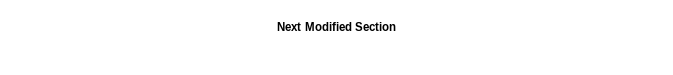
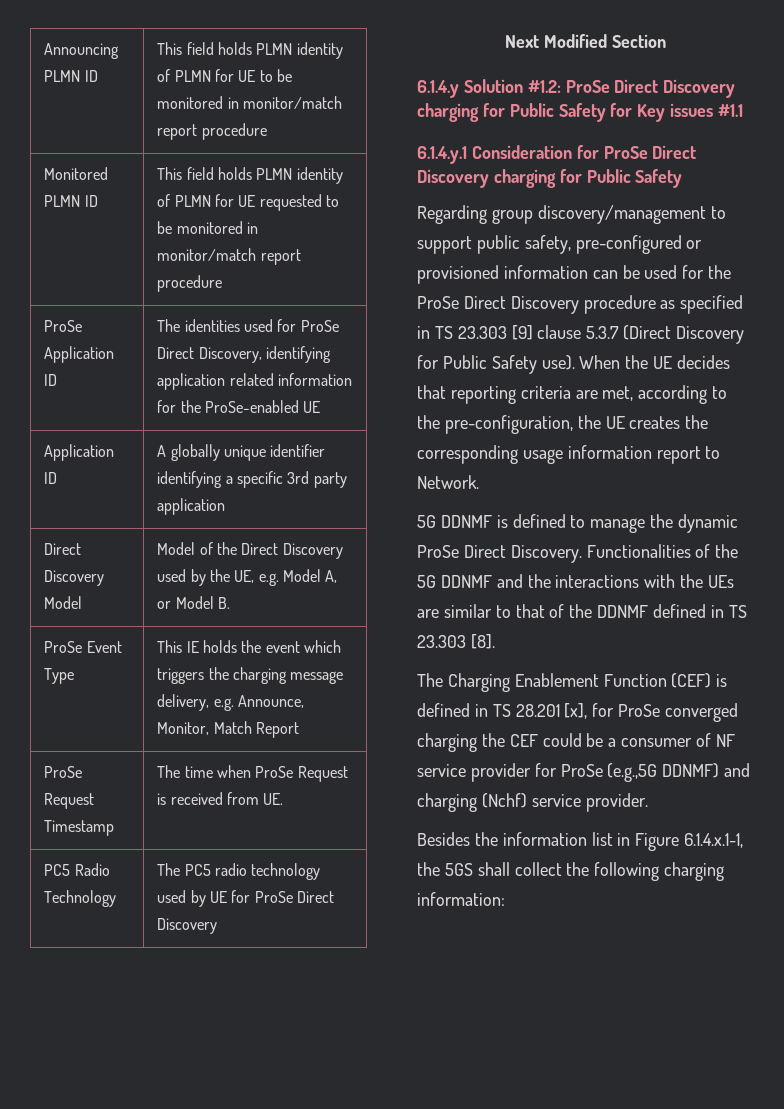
+ Announcing PLMN ID | This field holds PLMN identity of PLMN for UE to be monitored in monitor/match report procedure
+ Monitored PLMN ID | This field holds PLMN identity of PLMN for UE requested to be monitored in monitor/match report procedure
+ ProSe Application ID | The identities used for ProSe Direct Discovery, identifying application related information for the ProSe-enabled UE
+ Application ID | A globally unique identifier identifying a specific 3rd party application
+ Direct Discovery Model | Model of the Direct Discovery used by the UE, e.g. Model A, or Model B.
+ ProSe Event Type | This IE holds the event which triggers the charging message delivery, e.g. Announce, Monitor, Match Report
+ ProSe Request Timestamp | The time when ProSe Request is received from UE.
+ PC5 Radio Technology | The PC5 radio technology used by UE for ProSe Direct Discovery
  Next Modified Section
+ 6.1.4.y Solution #1.2: ProSe Direct Discovery charging for Public Safety for Key issues #1.1
+ 6.1.4.y.1 Consideration for ProSe Direct Discovery charging for Public Safety
+ Regarding group discovery/management to support public safety, pre-configured or provisioned information can be used for the ProSe Direct Discovery procedure as specified in TS 23.303 [9] clause 5.3.7 (Direct Discovery for Public Safety use). When the UE decides that reporting criteria are met, according to the pre-configuration, the UE creates the corresponding usage information report to Network.
+ 5G DDNMF is defined to manage the dynamic ProSe Direct Discovery. Functionalities of the 5G DDNMF and the interactions with the UEs are similar to that of the DDNMF defined in TS 23.303 [8].
+ The Charging Enablement Function (CEF) is defined in TS 28.201 [x], for ProSe converged charging the CEF could be a consumer of NF service provider for ProSe (e.g.,5G DDNMF) and charging (Nchf) service provider.
+ Besides the information list in Figure 6.1.4.x.1-1, the 5GS shall collect the following charging information:

